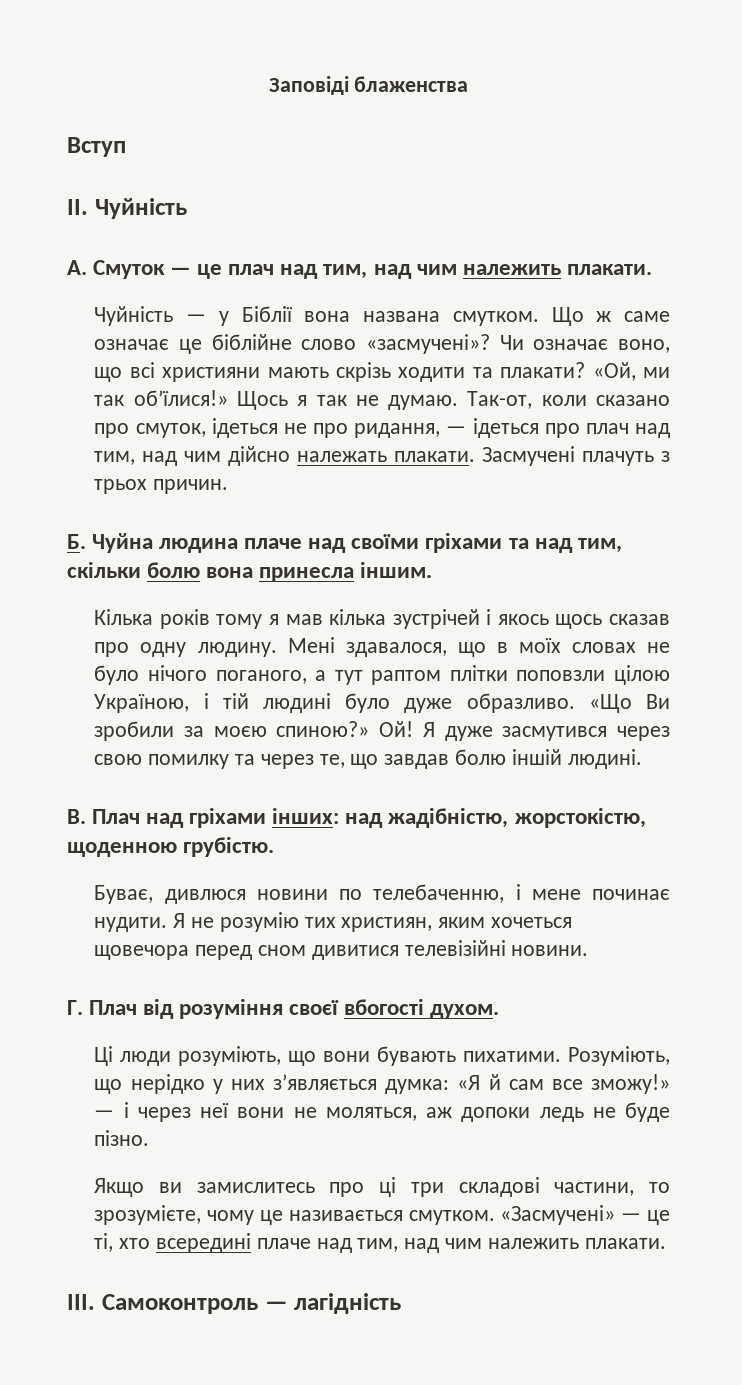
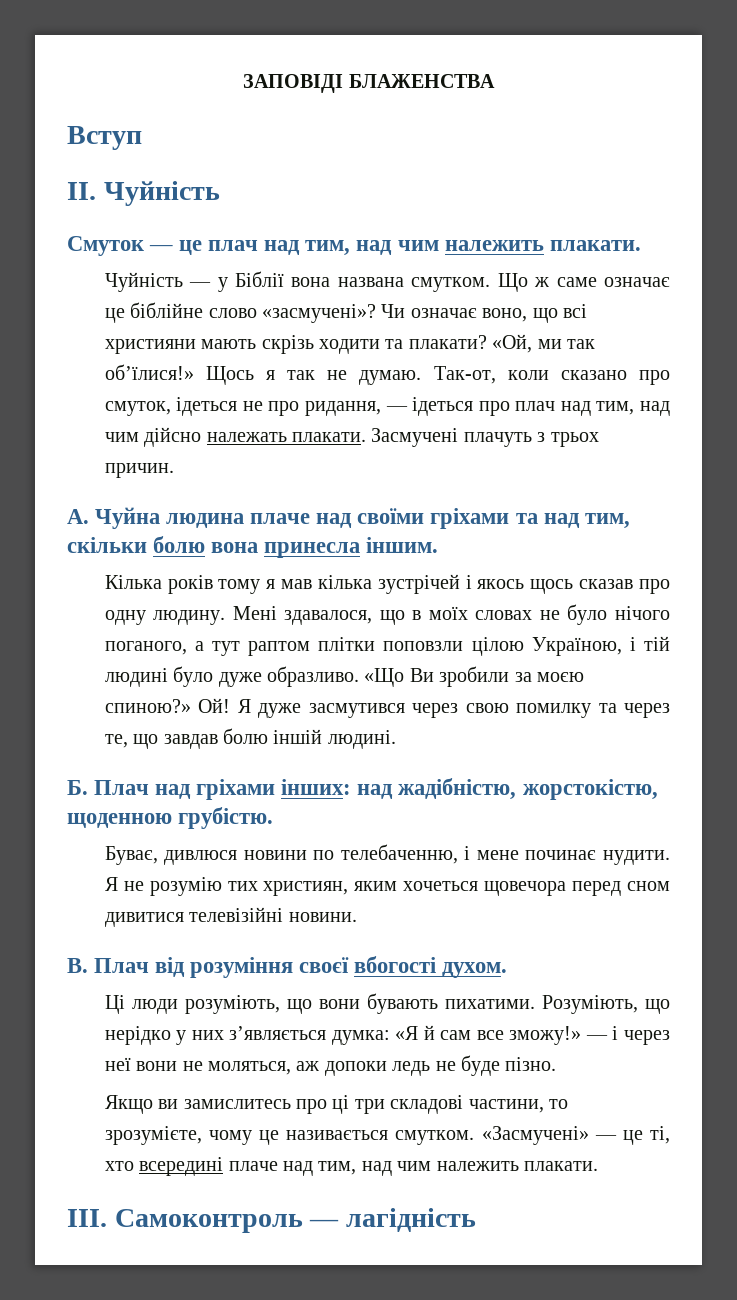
- Заповіді блаженства
+ ЗАПОВІДІ БЛАЖЕНСТВА
- А. Смуток — це плач над тим, над чим належить плакати.
+ Смуток — це плач над тим, над чим належить плакати.
- Б. Чуйна людина плаче над своїми гріхами та над тим, скільки болю вона принесла іншим.
+ А. Чуйна людина плаче над своїми гріхами та над тим, скільки болю вона принесла іншим.
- В. Плач над гріхами інших: над жадібністю, жорстокістю, щоденною грубістю.
+ Б. Плач над гріхами інших: над жадібністю, жорстокістю, щоденною грубістю.
- Г. Плач від розуміння своєї вбогості духом.
+ В. Плач від розуміння своєї вбогості духом.

